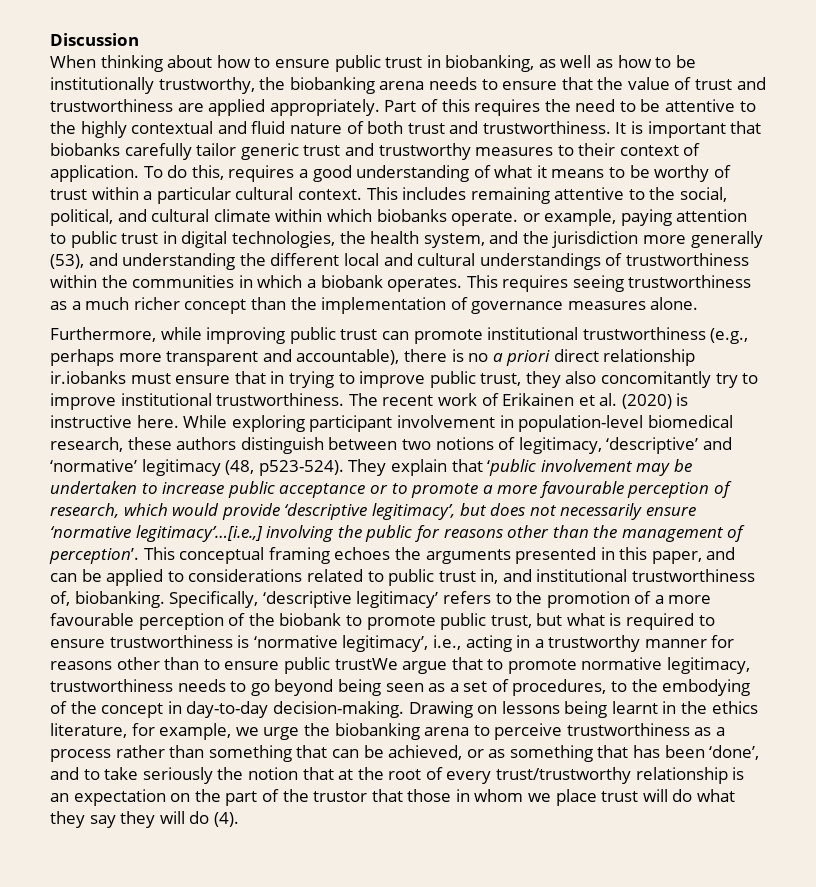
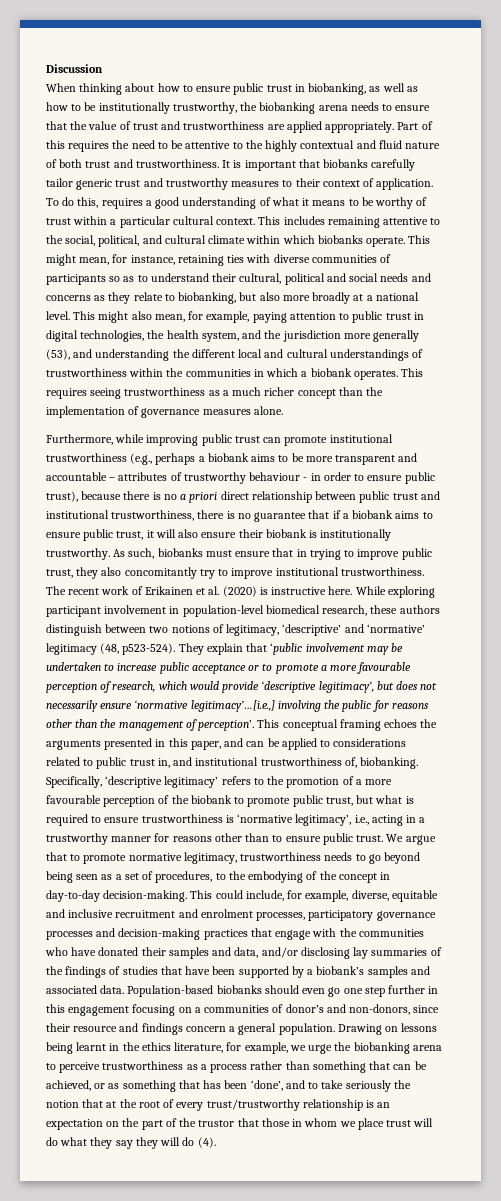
- This includes remaining attentive to the social, political, and cultural climate within which biobanks operate. or example, paying attention to public trust in digital technologies, the health system, and the jurisdiction more generally (53), and understanding the different local and cultural understandings of trustworthiness within the communities in which a biobank operates.
+ This includes remaining attentive to the social, political, and cultural climate within which biobanks operate. This might mean, for instance, retaining ties with diverse communities of participants so as to understand their cultural, political and social needs and concerns as they relate to biobanking, but also more broadly at a national level. This might also mean, for example, paying attention to public trust in digital technologies, the health system, and the jurisdiction more generally (53), and understanding the different local and cultural understandings of trustworthiness within the communities in which a biobank operates.
- Furthermore, while improving public trust can promote institutional trustworthiness (e.g., perhaps more transparent and accountable), there is no a priori direct relationship ir.iobanks must ensure that in trying to improve public trust, they also concomitantly try to improve institutional trustworthiness.
+ Furthermore, while improving public trust can promote institutional trustworthiness (e.g., perhaps a biobank aims to be more transparent and accountable – attributes of trustworthy behaviour - in order to ensure public trust), because there is no a priori direct relationship between public trust and institutional trustworthiness, there is no guarantee that if a biobank aims to ensure public trust, it will also ensure their biobank is institutionally trustworthy. As such, biobanks must ensure that in trying to improve public trust, they also concomitantly try to improve institutional trustworthiness.
- Specifically, ‘descriptive legitimacy’ refers to the promotion of a more favourable perception of the biobank to promote public trust, but what is required to ensure trustworthiness is ‘normative legitimacy’, i.e., acting in a trustworthy manner for reasons other than to ensure public trustWe argue that to promote normative legitimacy, trustworthiness needs to go beyond being seen as a set of procedures, to the embodying of the concept in day-to-day decision-making.
+ Specifically, ‘descriptive legitimacy’ refers to the promotion of a more favourable perception of the biobank to promote public trust, but what is required to ensure trustworthiness is ‘normative legitimacy’, i.e., acting in a trustworthy manner for reasons other than to ensure public trust. We argue that to promote normative legitimacy, trustworthiness needs to go beyond being seen as a set of procedures, to the embodying of the concept in day-to-day decision-making.
+ This could include, for example, diverse, equitable and inclusive recruitment and enrolment processes, participatory governance processes and decision-making practices that engage with the communities who have donated their samples and data, and/or disclosing lay summaries of the findings of studies that have been supported by a biobank’s samples and associated data. Population-based biobanks should even go one step further in this engagement focusing on a communities of donor’s and non-donors, since their resource and findings concern a general population.

